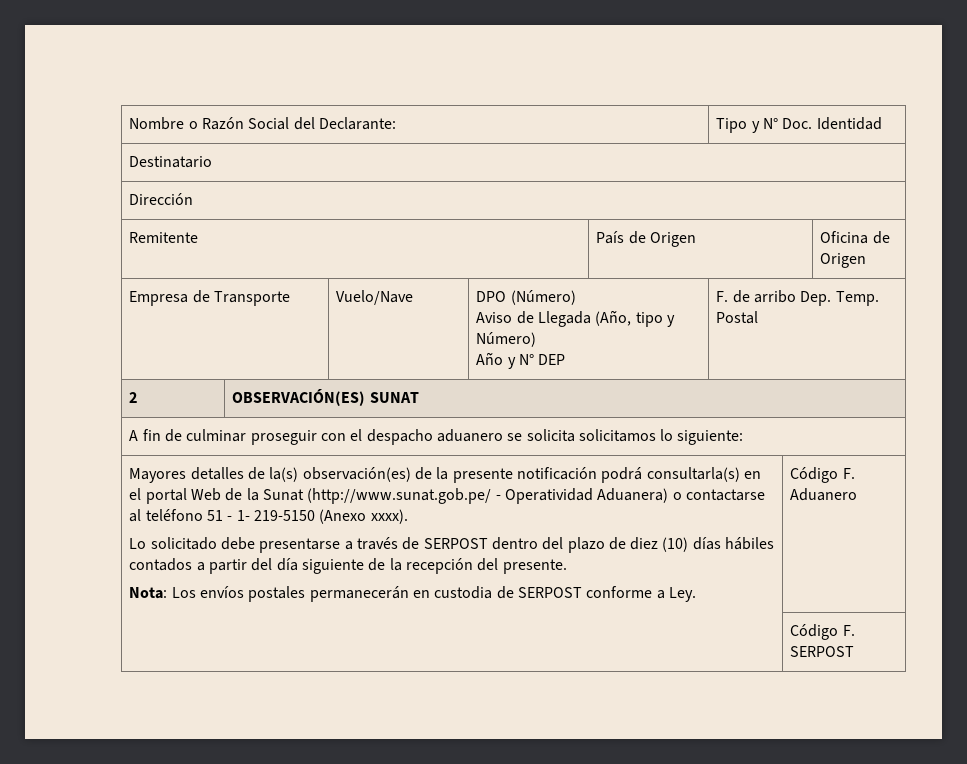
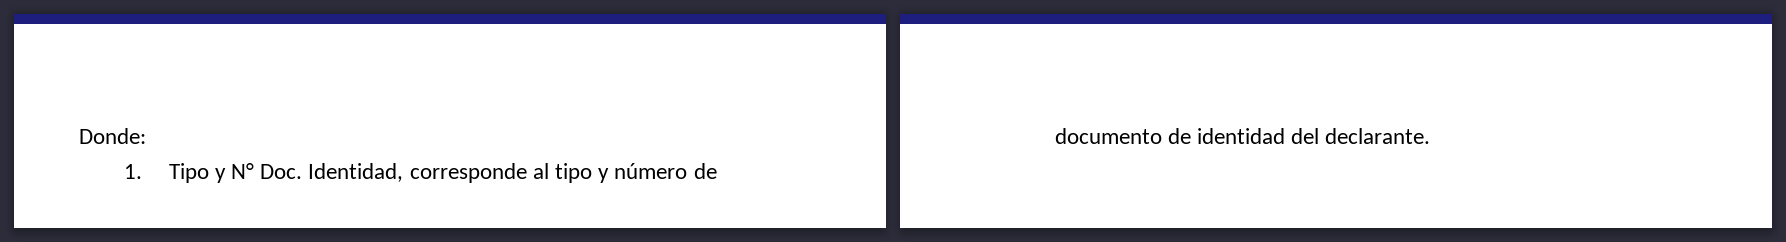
- Nombre o Razón Social del Declarante: | Tipo y N° Doc. Identidad
- Destinatario
- Dirección
- Remitente | País de Origen | Oficina de Origen
- Empresa de Transporte | Vuelo/Nave | DPO (Número)
- Aviso de Llegada (Año, tipo y Número)
- Año y N° DEP | F. de arribo Dep. Temp. Postal
- 2 | OBSERVACIÓN(ES) SUNAT
- A fin de culminar proseguir con el despacho aduanero se solicita solicitamos lo siguiente:
- Mayores detalles de la(s) observación(es) de la presente notificación podrá consultarla(s) en el portal Web de la Sunat (http://www.sunat.gob.pe/ - Operatividad Aduanera) o contactarse al teléfono 51 - 1- 219-5150 (Anexo xxxx).
- Lo solicitado debe presentarse a través de SERPOST dentro del plazo de diez (10) días hábiles contados a partir del día siguiente de la recepción del presente.
- Nota: Los envíos postales permanecerán en custodia de SERPOST conforme a Ley. | Código F. Aduanero
- | Código F. SERPOST
+ Donde:
+ 1. Tipo y N° Doc. Identidad, corresponde al tipo y número de documento de identidad del declarante.

